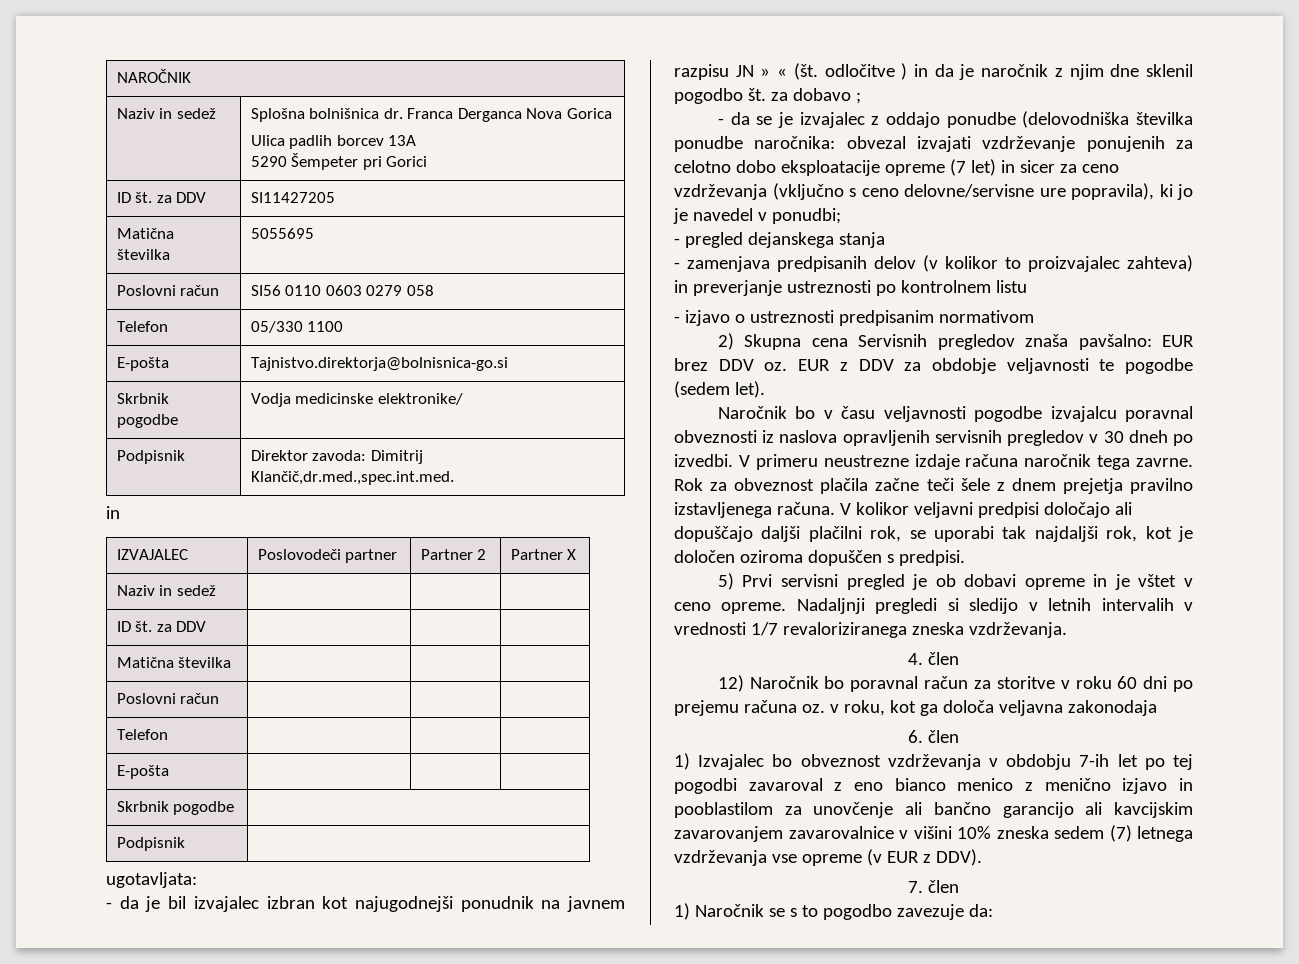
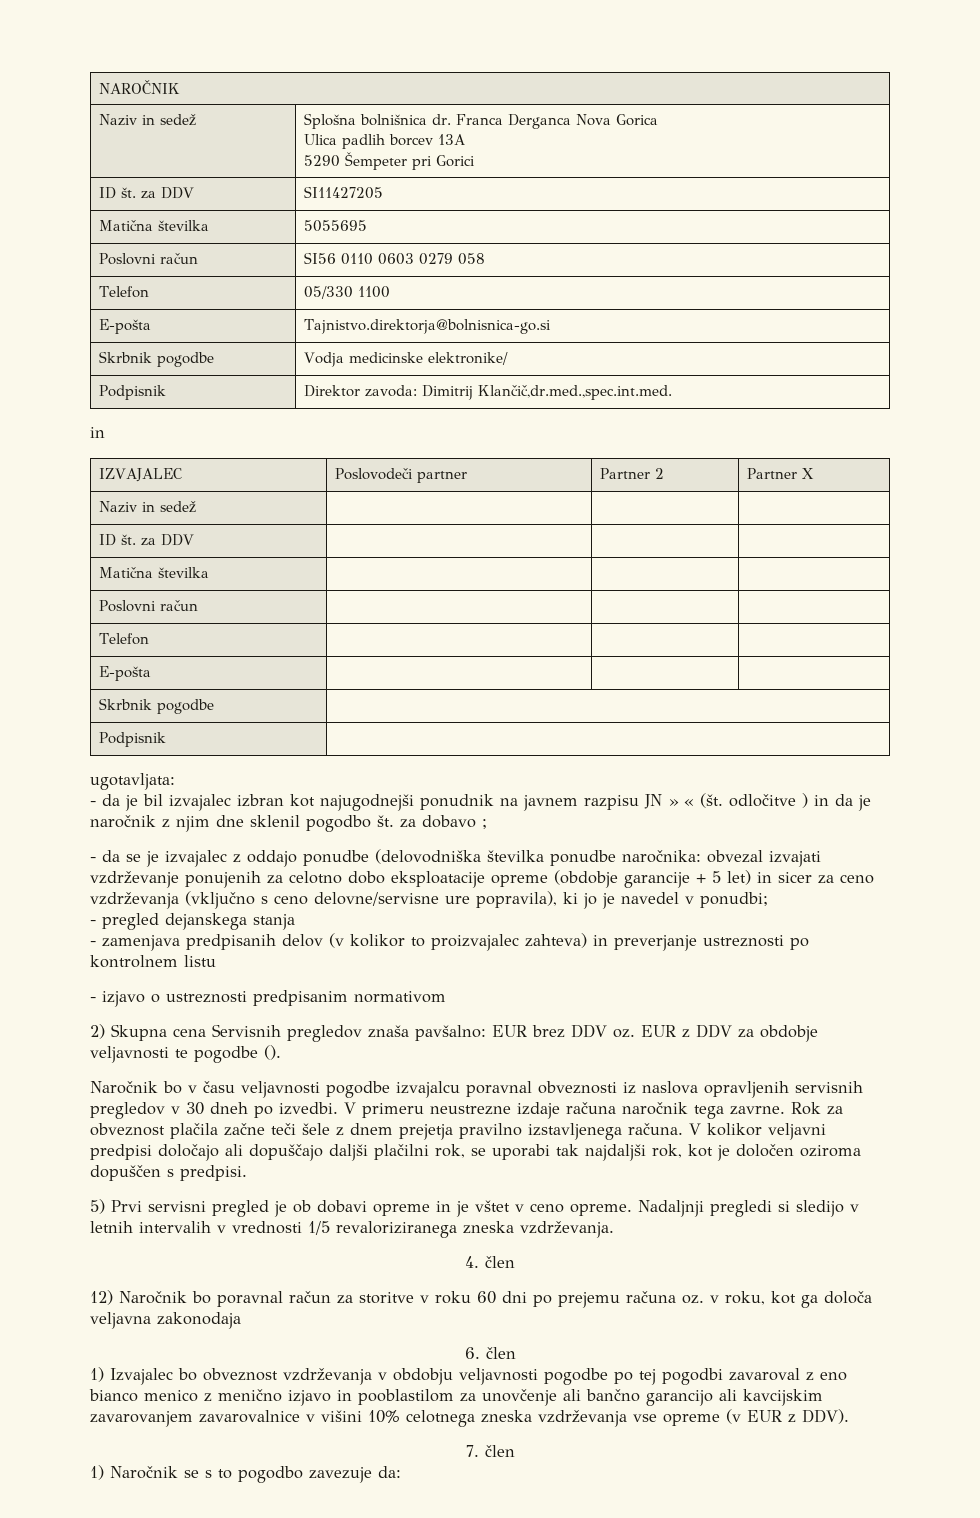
- - da se je izvajalec z oddajo ponudbe (delovodniška številka ponudbe naročnika: obvezal izvajati vzdrževanje ponujenih za celotno dobo eksploatacije opreme (7 let) in sicer za ceno vzdrževanja (vključno s ceno delovne/servisne ure popravila), ki jo je navedel v ponudbi;
+ - da se je izvajalec z oddajo ponudbe (delovodniška številka ponudbe naročnika: obvezal izvajati vzdrževanje ponujenih za celotno dobo eksploatacije opreme (obdobje garancije + 5 let) in sicer za ceno vzdrževanja (vključno s ceno delovne/servisne ure popravila), ki jo je navedel v ponudbi;
- EUR z DDV za obdobje veljavnosti te pogodbe (sedem let).
+ EUR z DDV za obdobje veljavnosti te pogodbe ().
- Nadaljnji pregledi si sledijo v letnih intervalih v vrednosti 1/7 revaloriziranega zneska vzdrževanja.
+ Nadaljnji pregledi si sledijo v letnih intervalih v vrednosti 1/5 revaloriziranega zneska vzdrževanja.
- 1) Izvajalec bo obveznost vzdrževanja v obdobju 7-ih let po tej pogodbi zavaroval z eno bianco menico z menično izjavo in pooblastilom za unovčenje ali bančno garancijo ali kavcijskim zavarovanjem zavarovalnice v višini 10% zneska sedem (7) letnega vzdrževanja vse opreme (v EUR z DDV).
+ 1) Izvajalec bo obveznost vzdrževanja v obdobju veljavnosti pogodbe po tej pogodbi zavaroval z eno bianco menico z menično izjavo in pooblastilom za unovčenje ali bančno garancijo ali kavcijskim zavarovanjem zavarovalnice v višini 10% celotnega zneska vzdrževanja vse opreme (v EUR z DDV).

